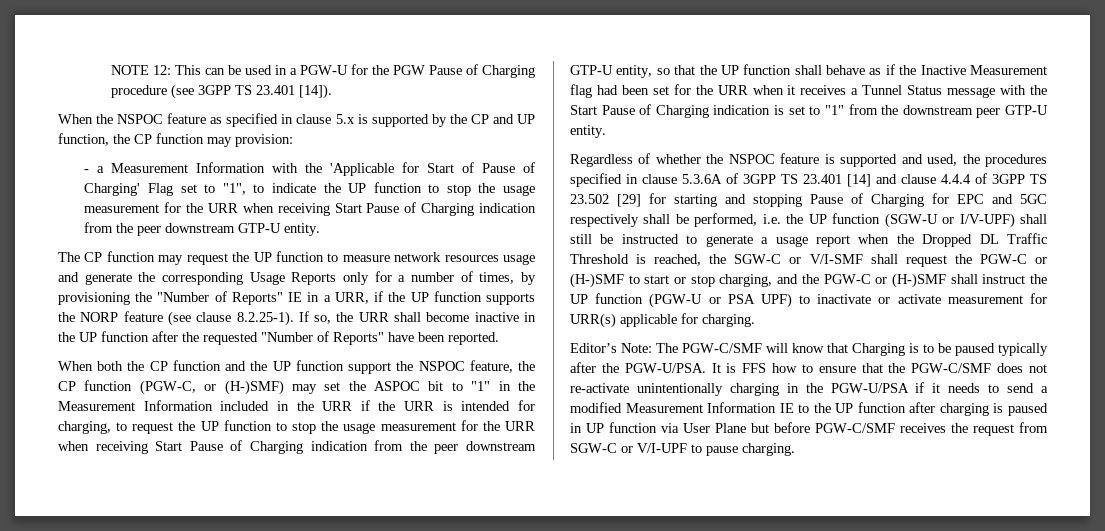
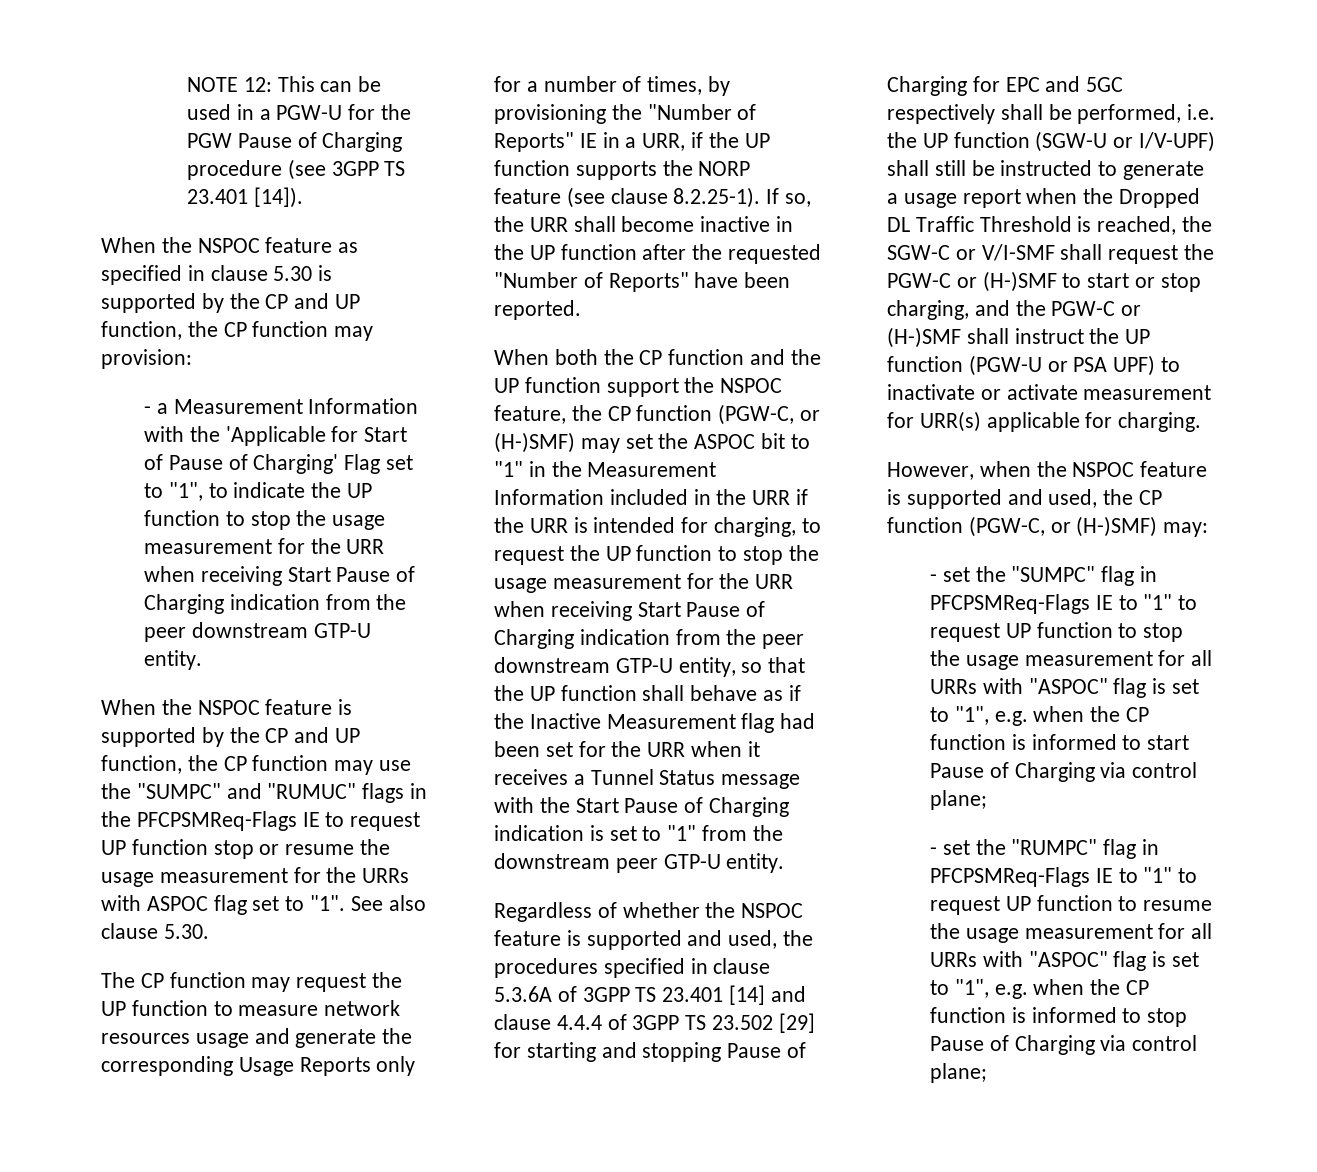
- When the NSPOC feature as specified in clause 5.x is supported by the CP and UP function, the CP function may provision:
+ When the NSPOC feature as specified in clause 5.30 is supported by the CP and UP function, the CP function may provision:
+ When the NSPOC feature is supported by the CP and UP function, the CP function may use the "SUMPC" and "RUMUC" flags in the PFCPSMReq-Flags IE to request UP function stop or resume the usage measurement for the URRs with ASPOC flag set to "1". See also clause 5.30.
- Editor’s Note: The PGW-C/SMF will know that Charging is to be paused typically after the PGW-U/PSA. It is FFS how to ensure that the PGW-C/SMF does not re-activate unintentionally charging in the PGW-U/PSA if it needs to send a modified Measurement Information IE to the UP function after charging is paused in UP function via User Plane but before PGW-C/SMF receives the request from SGW-C or V/I-UPF to pause charging.
+ However, when the NSPOC feature is supported and used, the CP function (PGW-C, or (H-)SMF) may:
+ - set the "SUMPC" flag in PFCPSMReq-Flags IE to "1" to request UP function to stop the usage measurement for all URRs with "ASPOC" flag is set to "1", e.g. when the CP function is informed to start Pause of Charging via control plane;
+ - set the "RUMPC" flag in PFCPSMReq-Flags IE to "1" to request UP function to resume the usage measurement for all URRs with "ASPOC" flag is set to "1", e.g. when the CP function is informed to stop Pause of Charging via control plane;

